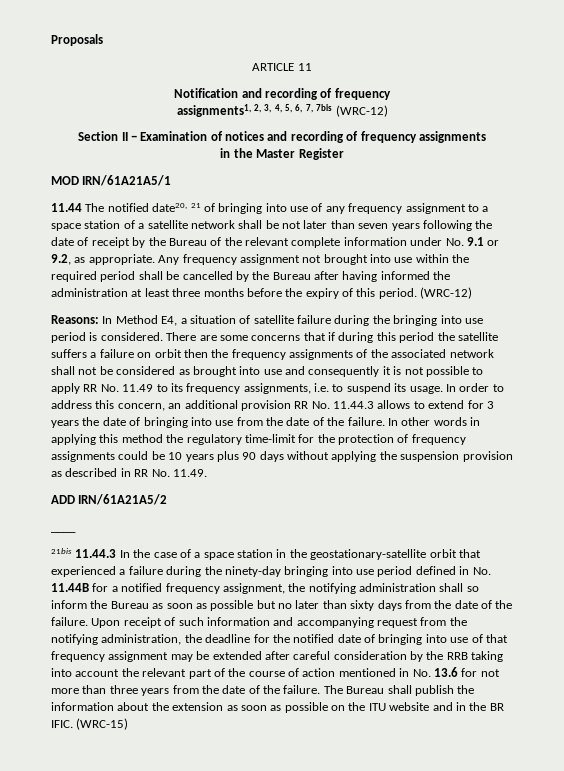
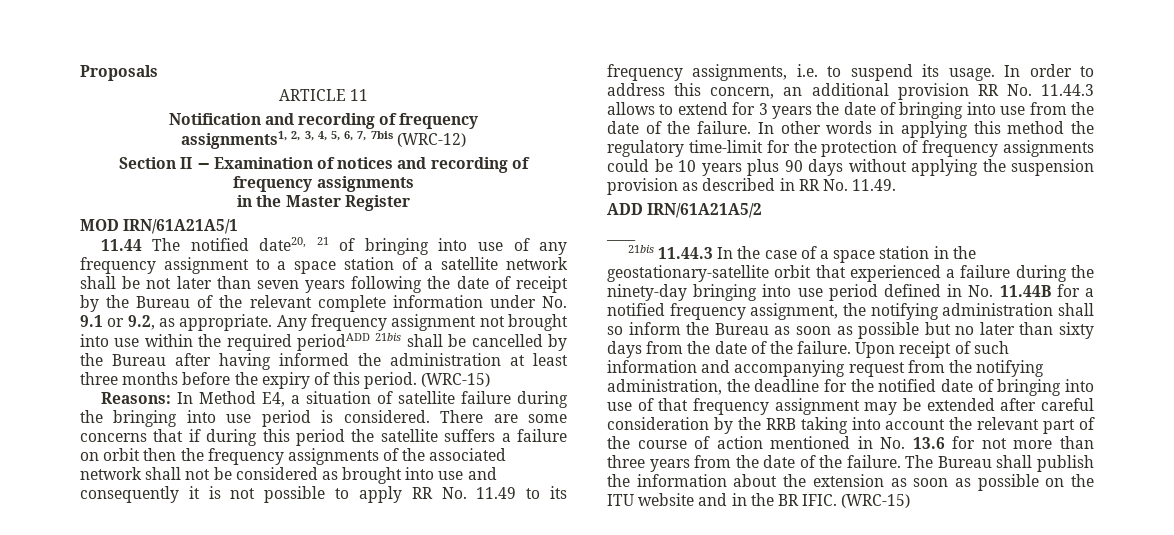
- Any frequency assignment not brought into use within the required period shall be cancelled by the Bureau after having informed the administration at least three months before the expiry of this period. (WRC-12)
+ Any frequency assignment not brought into use within the required periodADD 21bis shall be cancelled by the Bureau after having informed the administration at least three months before the expiry of this period. (WRC-15)

